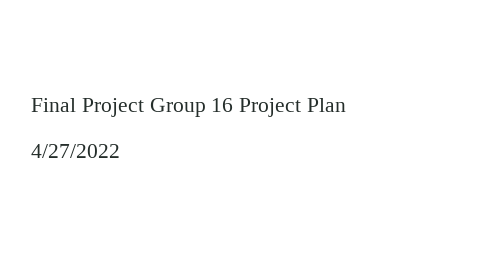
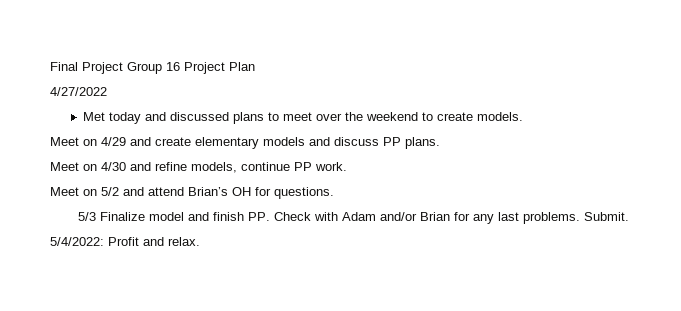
+ Met today and discussed plans to meet over the weekend to create models.
+ Meet on 4/29 and create elementary models and discuss PP plans.
+ Meet on 4/30 and refine models, continue PP work.
+ Meet on 5/2 and attend Brian’s OH for questions.
+ 5/3 Finalize model and finish PP. Check with Adam and/or Brian for any last problems. Submit.
+ 5/4/2022: Profit and relax.

